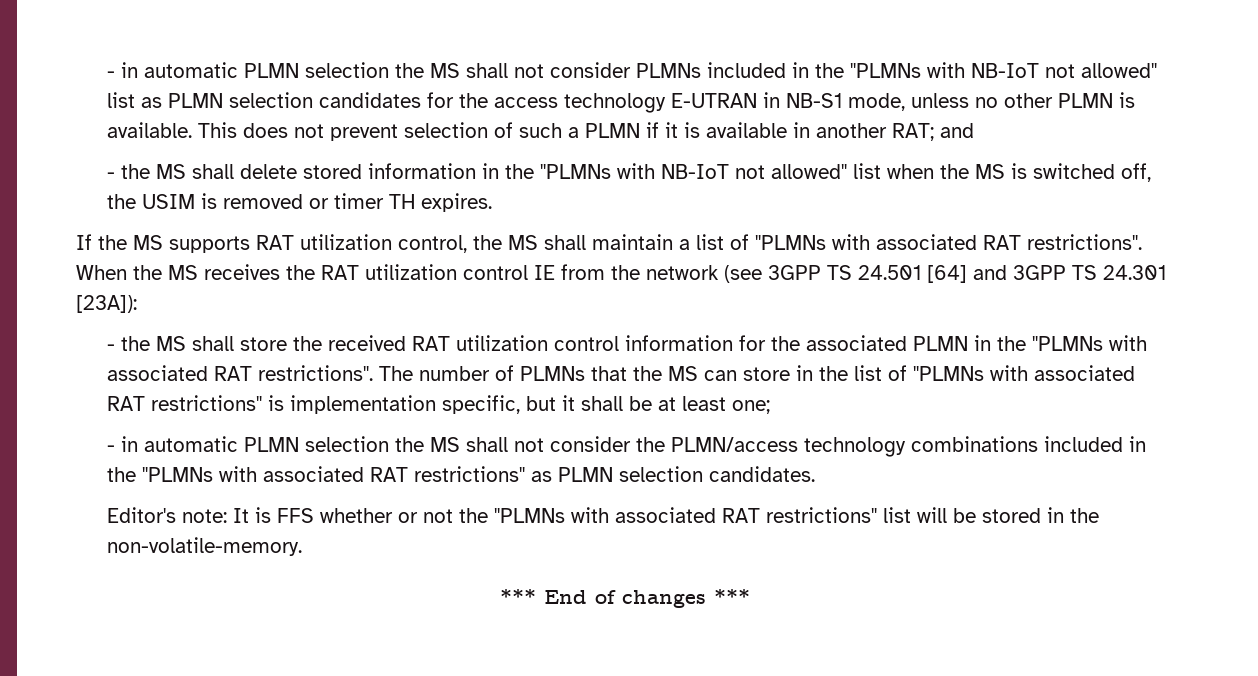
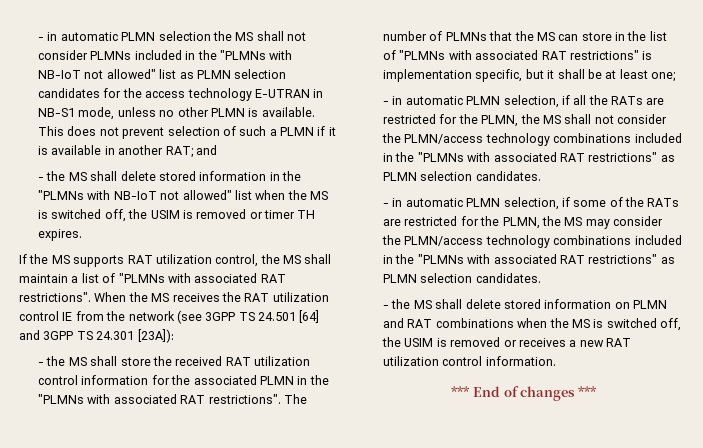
- - in automatic PLMN selection the MS shall not consider the PLMN/access technology combinations included in the "PLMNs with associated RAT restrictions" as PLMN selection candidates.
+ - in automatic PLMN selection, if all the RATs are restricted for the PLMN, the MS shall not consider the PLMN/access technology combinations included in the "PLMNs with associated RAT restrictions" as PLMN selection candidates.
- Editor's note: It is FFS whether or not the "PLMNs with associated RAT restrictions" list will be stored in the non-volatile-memory.
+ - in automatic PLMN selection, if some of the RATs are restricted for the PLMN, the MS may consider the PLMN/access technology combinations included in the "PLMNs with associated RAT restrictions" as PLMN selection candidates.
+ - the MS shall delete stored information on PLMN and RAT combinations when the MS is switched off, the USIM is removed or receives a new RAT utilization control information.

